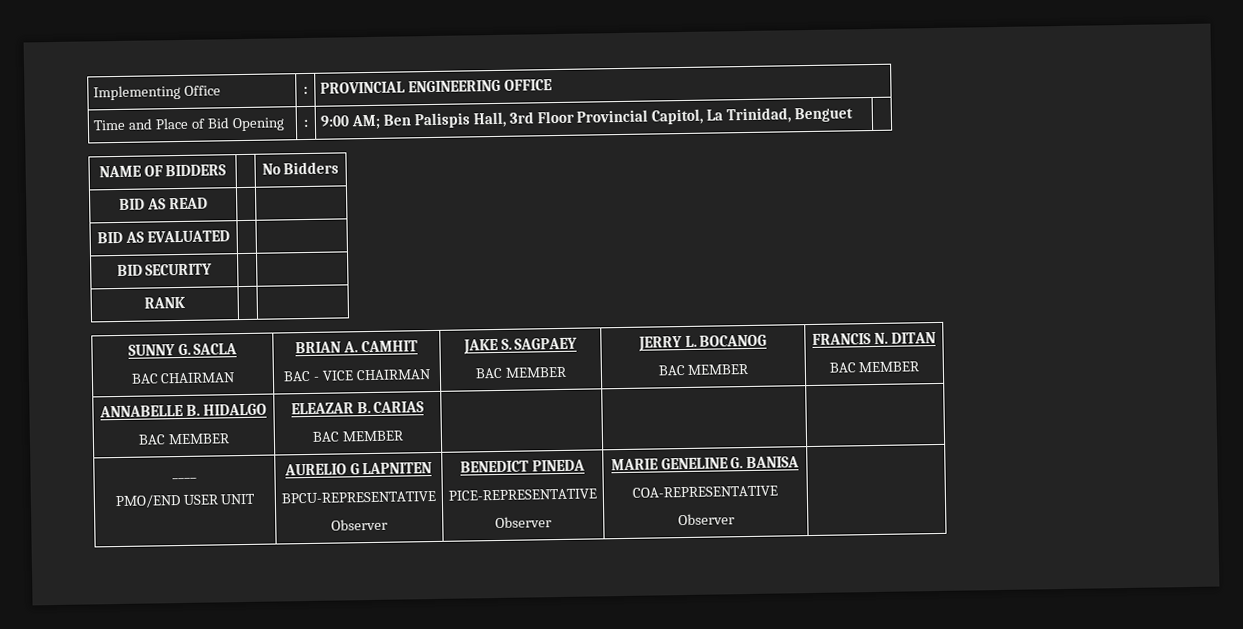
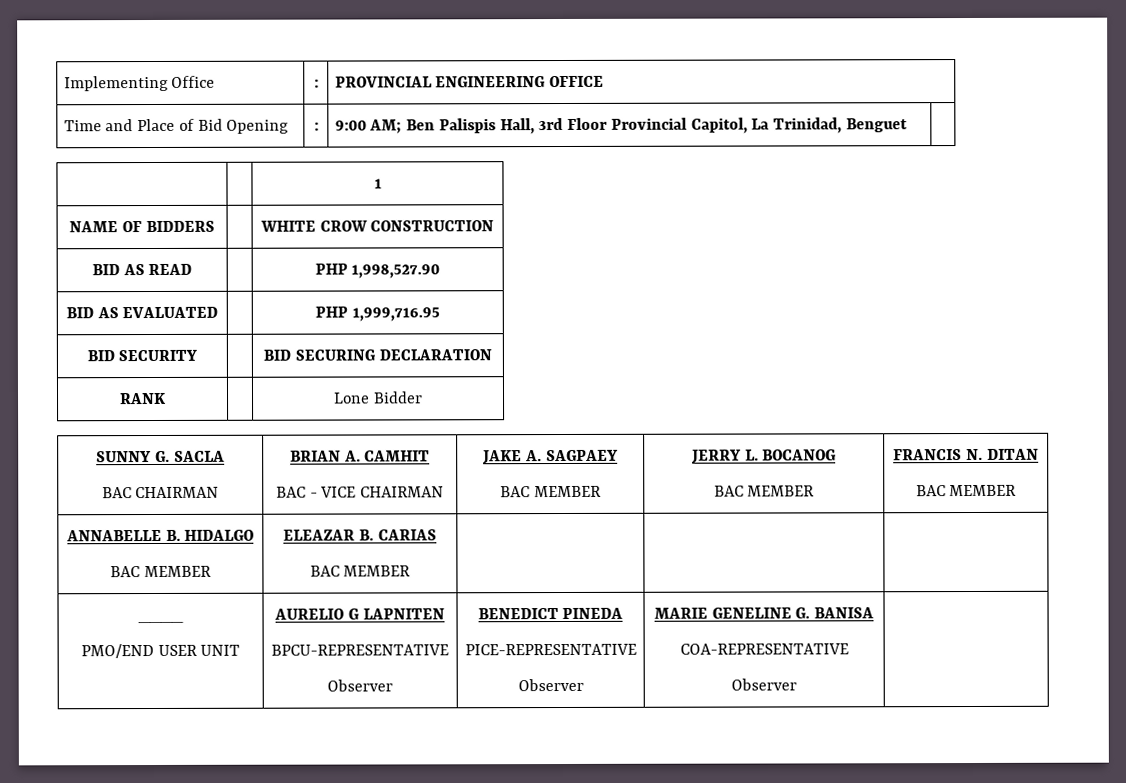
  Time and Place of Bid Opening | : | 9:00 AM; Ben Palispis Hall, 3rd Floor Provincial Capitol, La Trinidad, Benguet |
+ | | 1
- NAME OF BIDDERS | | No Bidders
+ NAME OF BIDDERS | | WHITE CROW CONSTRUCTION
- BID AS READ | |
+ BID AS READ | | PHP 1,998,527.90
- BID AS EVALUATED | |
+ BID AS EVALUATED | | PHP 1,999,716.95
- BID SECURITY | |
+ BID SECURITY | | BID SECURING DECLARATION
- RANK | |
+ RANK | | Lone Bidder
  SUNNY G. SACLA
  BAC CHAIRMAN | BRIAN A. CAMHIT
- BAC - VICE CHAIRMAN | JAKE S. SAGPAEY
+ BAC - VICE CHAIRMAN | JAKE A. SAGPAEY

